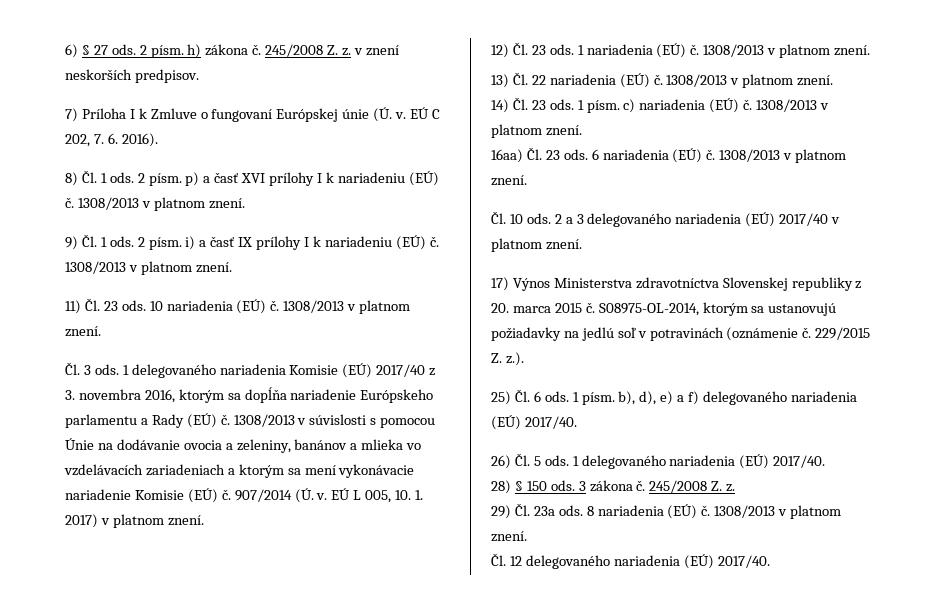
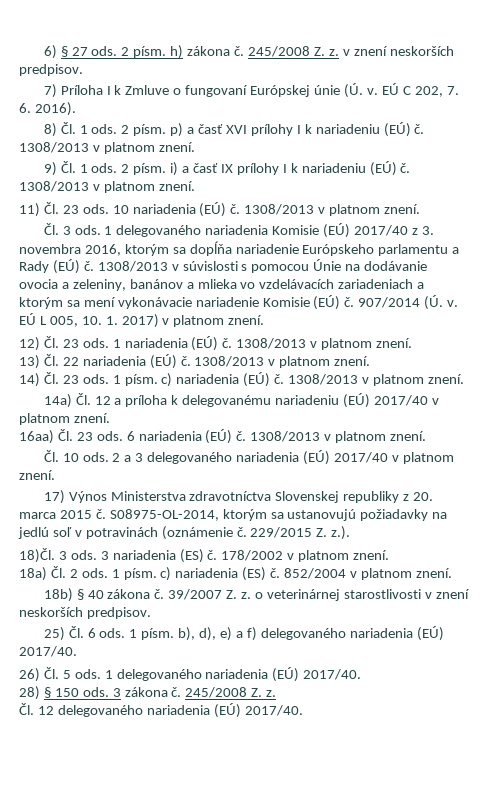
+ 14a) Čl. 12 a príloha k delegovanému nariadeniu (EÚ) 2017/40 v platnom znení.
+ 18)Čl. 3 ods. 3 nariadenia (ES) č. 178/2002 v platnom znení.
+ 18a) Čl. 2 ods. 1 písm. c) nariadenia (ES) č. 852/2004 v platnom znení.
+ 18b) § 40 zákona č. 39/2007 Z. z. o veterinárnej starostlivosti v znení neskorších predpisov.
- 29) Čl. 23a ods. 8 nariadenia (EÚ) č. 1308/2013 v platnom znení.

